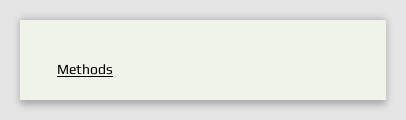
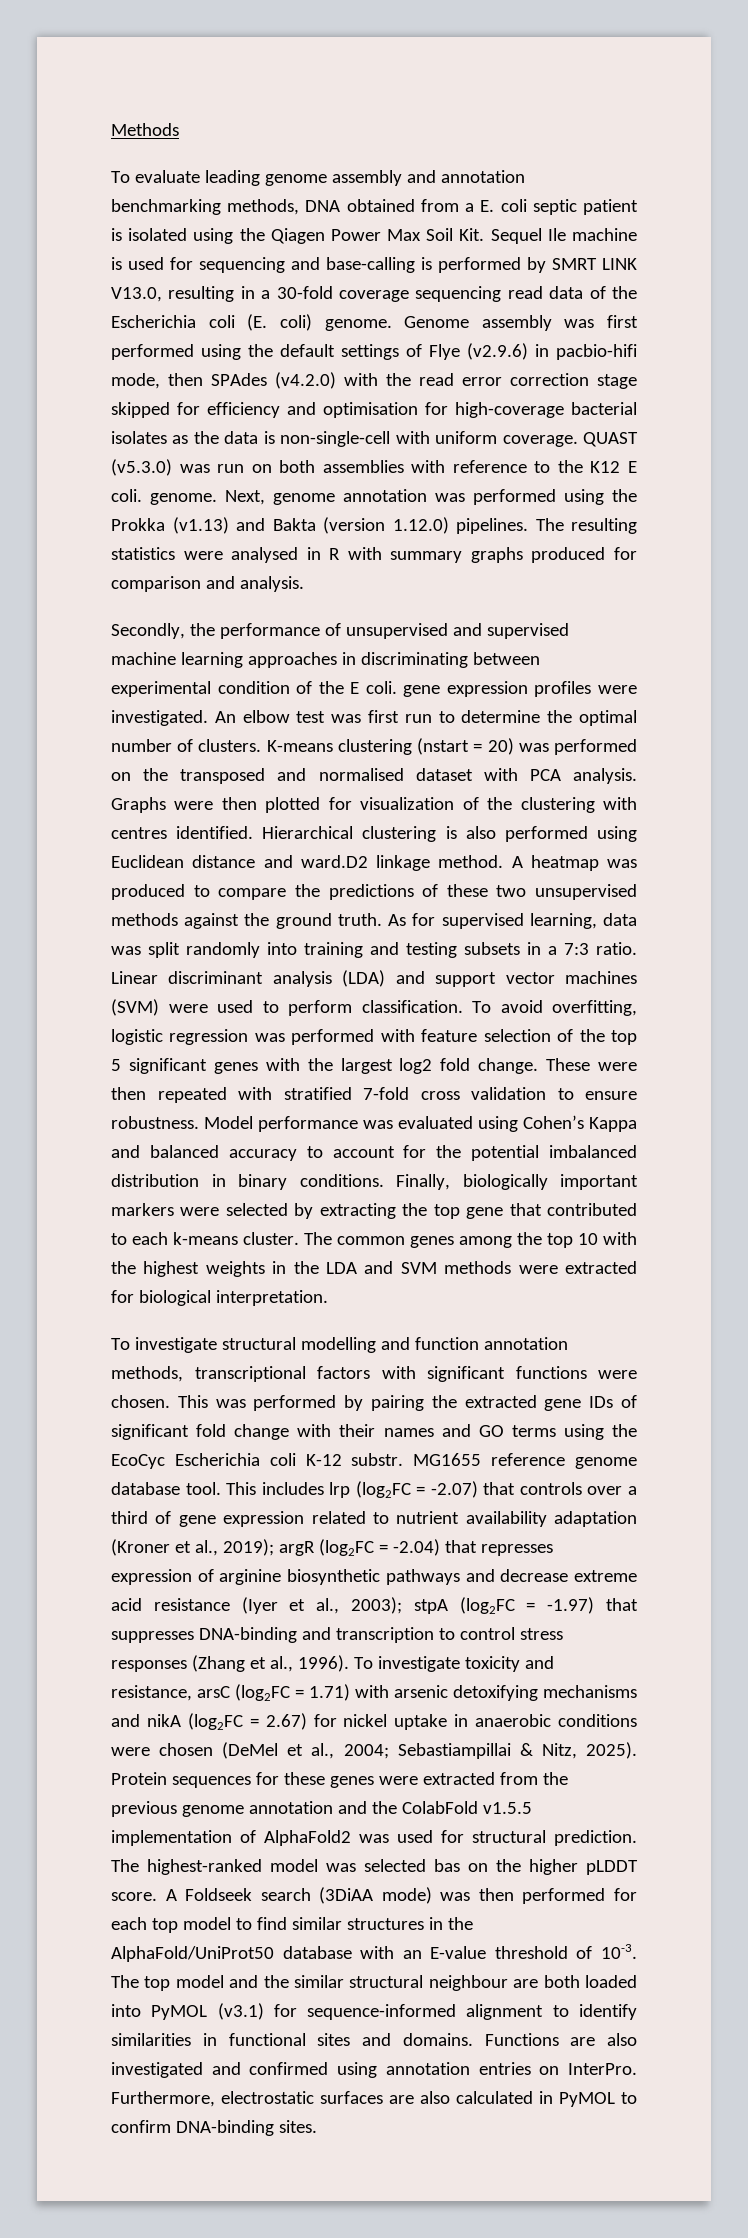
+ To evaluate leading genome assembly and annotation benchmarking methods, DNA obtained from a E. coli septic patient is isolated using the Qiagen Power Max Soil Kit. Sequel Ile machine is used for sequencing and base-calling is performed by SMRT LINK V13.0, resulting in a 30-fold coverage sequencing read data of the Escherichia coli (E. coli) genome. Genome assembly was first performed using the default settings of Flye (v2.9.6) in pacbio-hifi mode, then SPAdes (v4.2.0) with the read error correction stage skipped for efficiency and optimisation for high-coverage bacterial isolates as the data is non-single-cell with uniform coverage. QUAST (v5.3.0) was run on both assemblies with reference to the K12 E coli. genome. Next, genome annotation was performed using the Prokka (v1.13) and Bakta (version 1.12.0) pipelines. The resulting statistics were analysed in R with summary graphs produced for comparison and analysis.
+ Secondly, the performance of unsupervised and supervised machine learning approaches in discriminating between experimental condition of the E coli. gene expression profiles were investigated. An elbow test was first run to determine the optimal number of clusters. K-means clustering (nstart = 20) was performed on the transposed and normalised dataset with PCA analysis. Graphs were then plotted for visualization of the clustering with centres identified. Hierarchical clustering is also performed using Euclidean distance and ward.D2 linkage method. A heatmap was produced to compare the predictions of these two unsupervised methods against the ground truth. As for supervised learning, data was split randomly into training and testing subsets in a 7:3 ratio. Linear discriminant analysis (LDA) and support vector machines (SVM) were used to perform classification. To avoid overfitting, logistic regression was performed with feature selection of the top 5 significant genes with the largest log2 fold change. These were then repeated with stratified 7-fold cross validation to ensure robustness. Model performance was evaluated using Cohen’s Kappa and balanced accuracy to account for the potential imbalanced distribution in binary conditions. Finally, biologically important markers were selected by extracting the top gene that contributed to each k-means cluster. The common genes among the top 10 with the highest weights in the LDA and SVM methods were extracted for biological interpretation.
+ To investigate structural modelling and function annotation methods, transcriptional factors with significant functions were chosen. This was performed by pairing the extracted gene IDs of significant fold change with their names and GO terms using the EcoCyc Escherichia coli K-12 substr. MG1655 reference genome database tool. This includes lrp (log2FC = -2.07) that controls over a third of gene expression related to nutrient availability adaptation (Kroner et al., 2019); argR (log2FC = -2.04) that represses expression of arginine biosynthetic pathways and decrease extreme acid resistance (Iyer et al., 2003); stpA (log2FC = -1.97) that suppresses DNA-binding and transcription to control stress responses (Zhang et al., 1996). To investigate toxicity and resistance, arsC (log2FC = 1.71) with arsenic detoxifying mechanisms and nikA (log2FC = 2.67) for nickel uptake in anaerobic conditions were chosen (DeMel et al., 2004; Sebastiampillai & Nitz, 2025). Protein sequences for these genes were extracted from the previous genome annotation and the ColabFold v1.5.5 implementation of AlphaFold2 was used for structural prediction. The highest-ranked model was selected bas on the higher pLDDT score. A Foldseek search (3DiAA mode) was then performed for each top model to find similar structures in the AlphaFold/UniProt50 database with an E-value threshold of 10-3. The top model and the similar structural neighbour are both loaded into PyMOL (v3.1) for sequence-informed alignment to identify similarities in functional sites and domains. Functions are also investigated and confirmed using annotation entries on InterPro. Furthermore, electrostatic surfaces are also calculated in PyMOL to confirm DNA-binding sites.

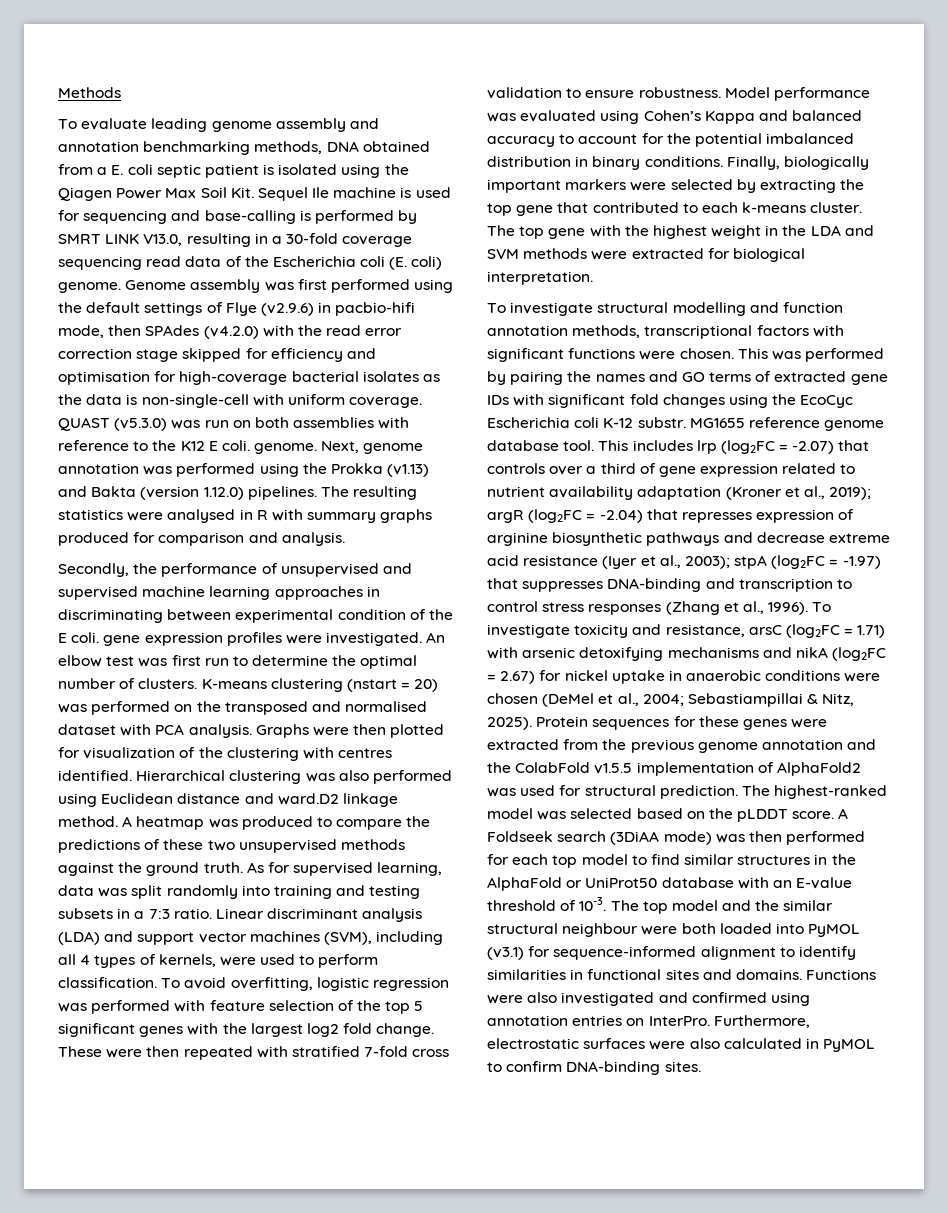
- Hierarchical clustering is also performed using Euclidean distance and ward.D2 linkage method.
+ Hierarchical clustering was also performed using Euclidean distance and ward.D2 linkage method.
- Linear discriminant analysis (LDA) and support vector machines (SVM) were used to perform classification.
+ Linear discriminant analysis (LDA) and support vector machines (SVM), including all 4 types of kernels, were used to perform classification.
- The common genes among the top 10 with the highest weights in the LDA and SVM methods were extracted for biological interpretation.
+ The top gene with the highest weight in the LDA and SVM methods were extracted for biological interpretation.
- This was performed by pairing the extracted gene IDs of significant fold change with their names and GO terms using the EcoCyc Escherichia coli K-12 substr.
+ This was performed by pairing the names and GO terms of extracted gene IDs with significant fold changes using the EcoCyc Escherichia coli K-12 substr.
- The highest-ranked model was selected bas on the higher pLDDT score.
+ The highest-ranked model was selected based on the pLDDT score.
- A Foldseek search (3DiAA mode) was then performed for each top model to find similar structures in the AlphaFold/UniProt50 database with an E-value threshold of 10-3.
+ A Foldseek search (3DiAA mode) was then performed for each top model to find similar structures in the AlphaFold or UniProt50 database with an E-value threshold of 10-3.
- The top model and the similar structural neighbour are both loaded into PyMOL (v3.1) for sequence-informed alignment to identify similarities in functional sites and domains.
+ The top model and the similar structural neighbour were both loaded into PyMOL (v3.1) for sequence-informed alignment to identify similarities in functional sites and domains.
- Functions are also investigated and confirmed using annotation entries on InterPro.
+ Functions were also investigated and confirmed using annotation entries on InterPro.
- Furthermore, electrostatic surfaces are also calculated in PyMOL to confirm DNA-binding sites.
+ Furthermore, electrostatic surfaces were also calculated in PyMOL to confirm DNA-binding sites.

